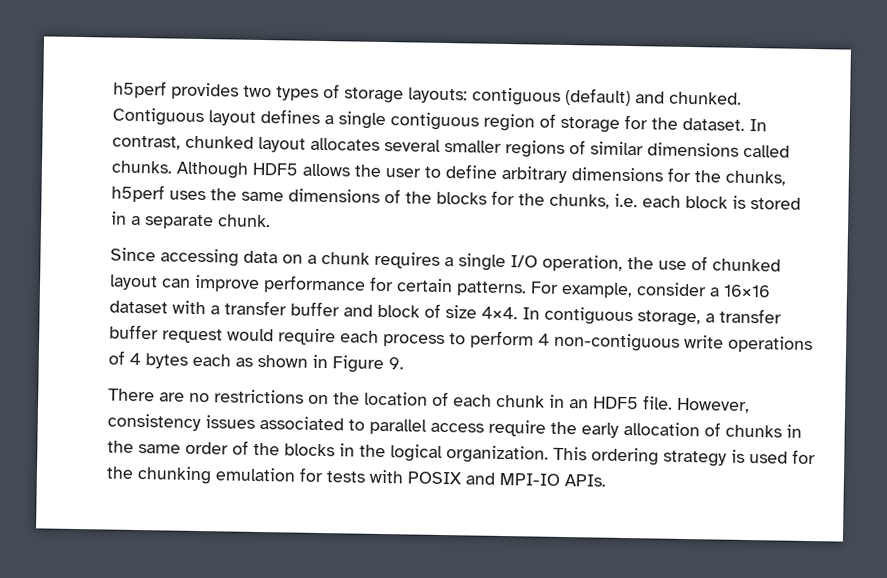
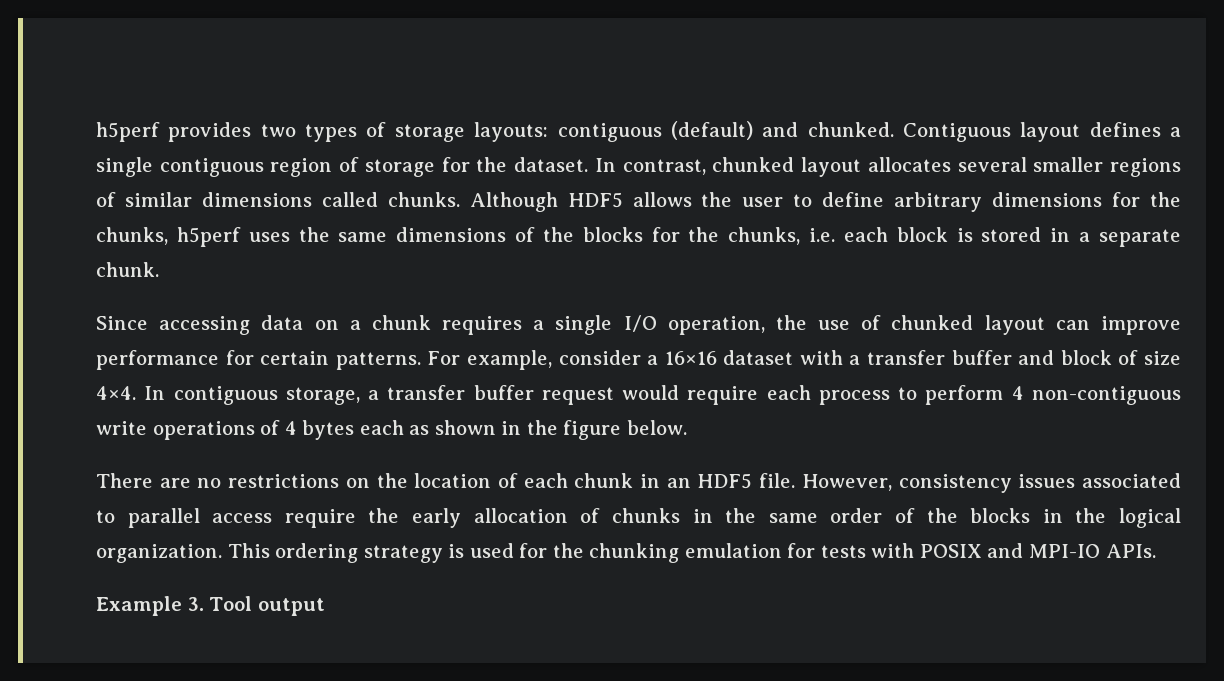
- In contiguous storage, a transfer buffer request would require each process to perform 4 non-contiguous write operations of 4 bytes each as shown in Figure 9.
+ In contiguous storage, a transfer buffer request would require each process to perform 4 non-contiguous write operations of 4 bytes each as shown in the figure below.
+ Example 3. Tool output

